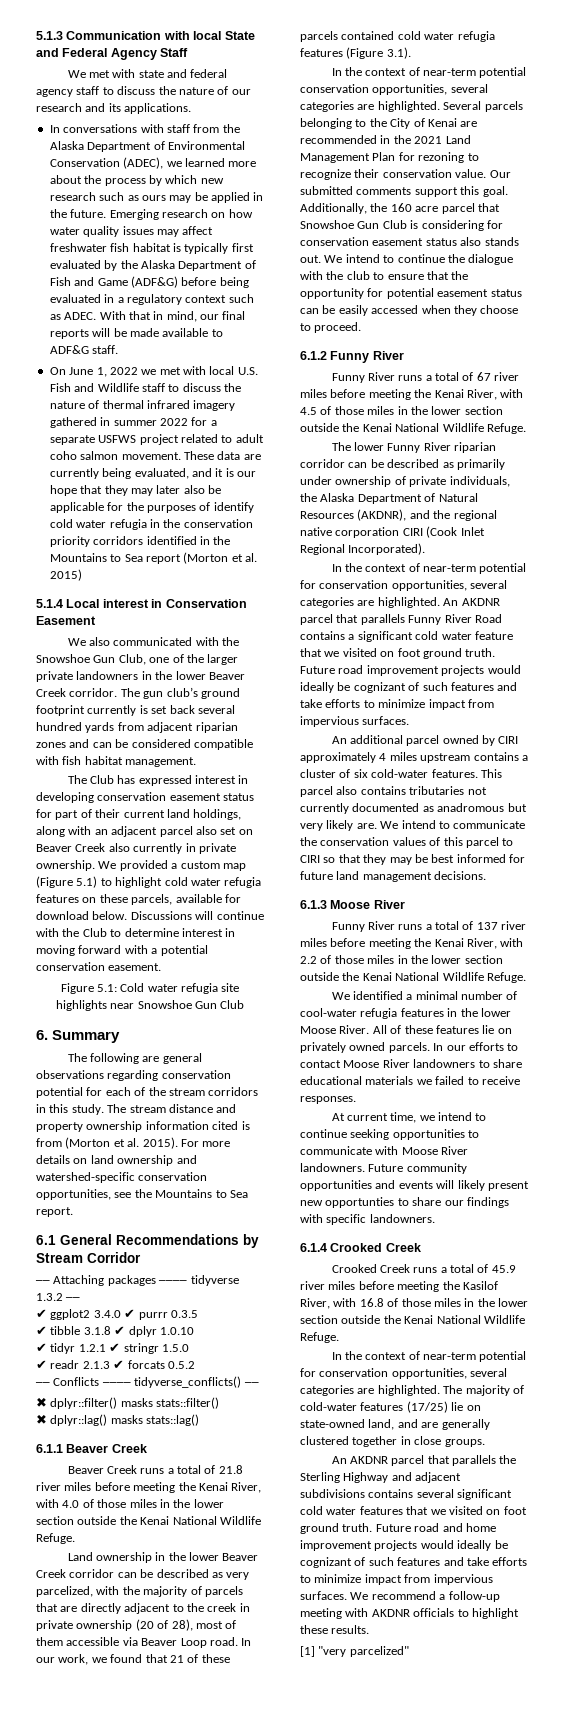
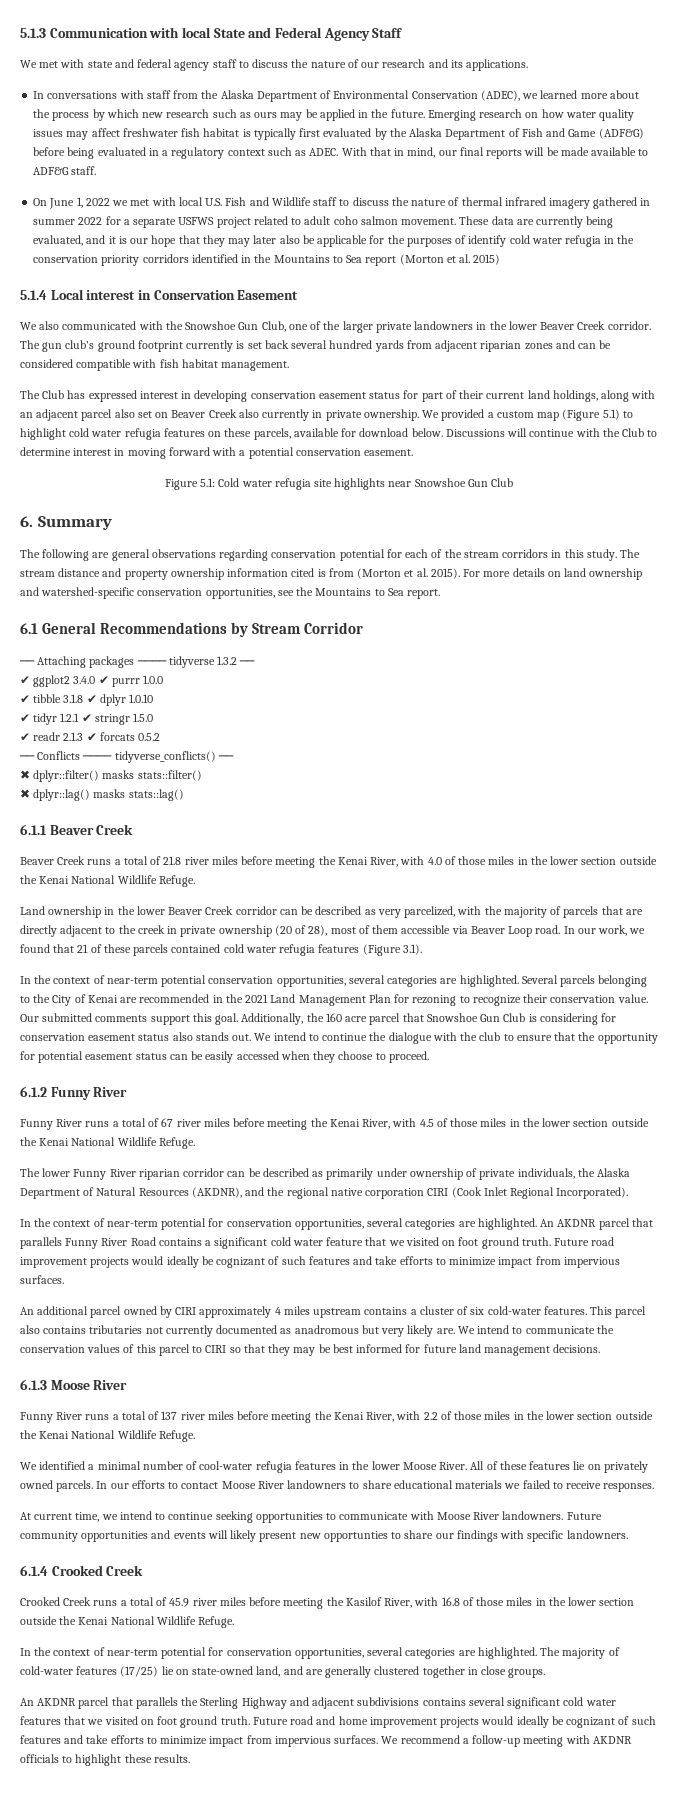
- ✔ ggplot2 3.4.0 ✔ purrr 0.3.5
+ ✔ ggplot2 3.4.0 ✔ purrr 1.0.0
- [1] "very parcelized"

